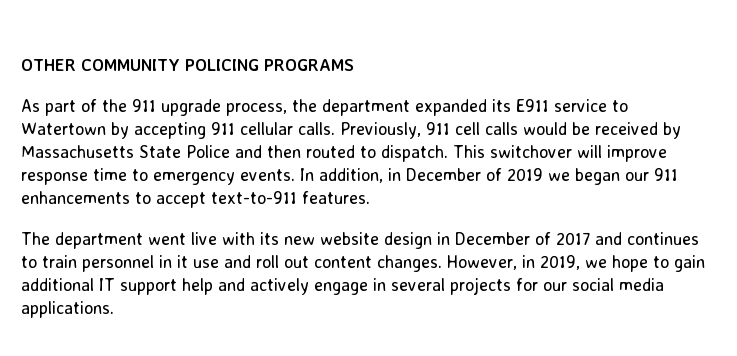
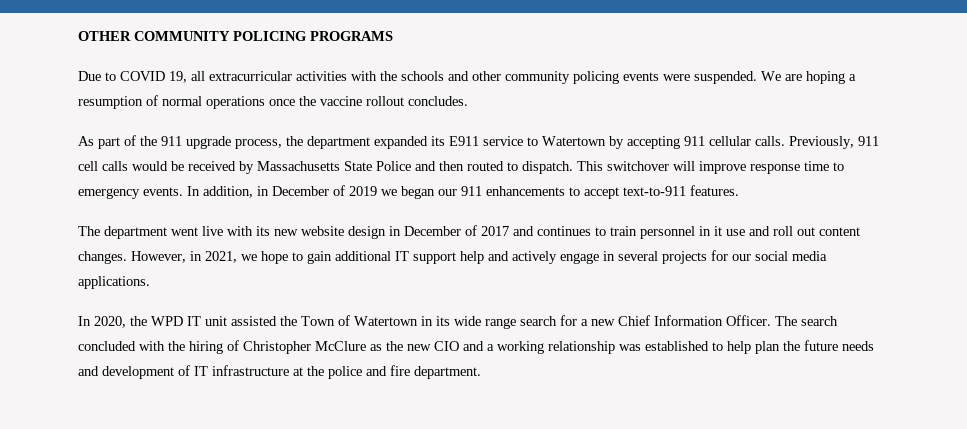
+ Due to COVID 19, all extracurricular activities with the schools and other community policing events were suspended. We are hoping a resumption of normal operations once the vaccine rollout concludes.
- However, in 2019, we hope to gain additional IT support help and actively engage in several projects for our social media applications.
+ However, in 2021, we hope to gain additional IT support help and actively engage in several projects for our social media applications.
+ In 2020, the WPD IT unit assisted the Town of Watertown in its wide range search for a new Chief Information Officer. The search concluded with the hiring of Christopher McClure as the new CIO and a working relationship was established to help plan the future needs and development of IT infrastructure at the police and fire department.

